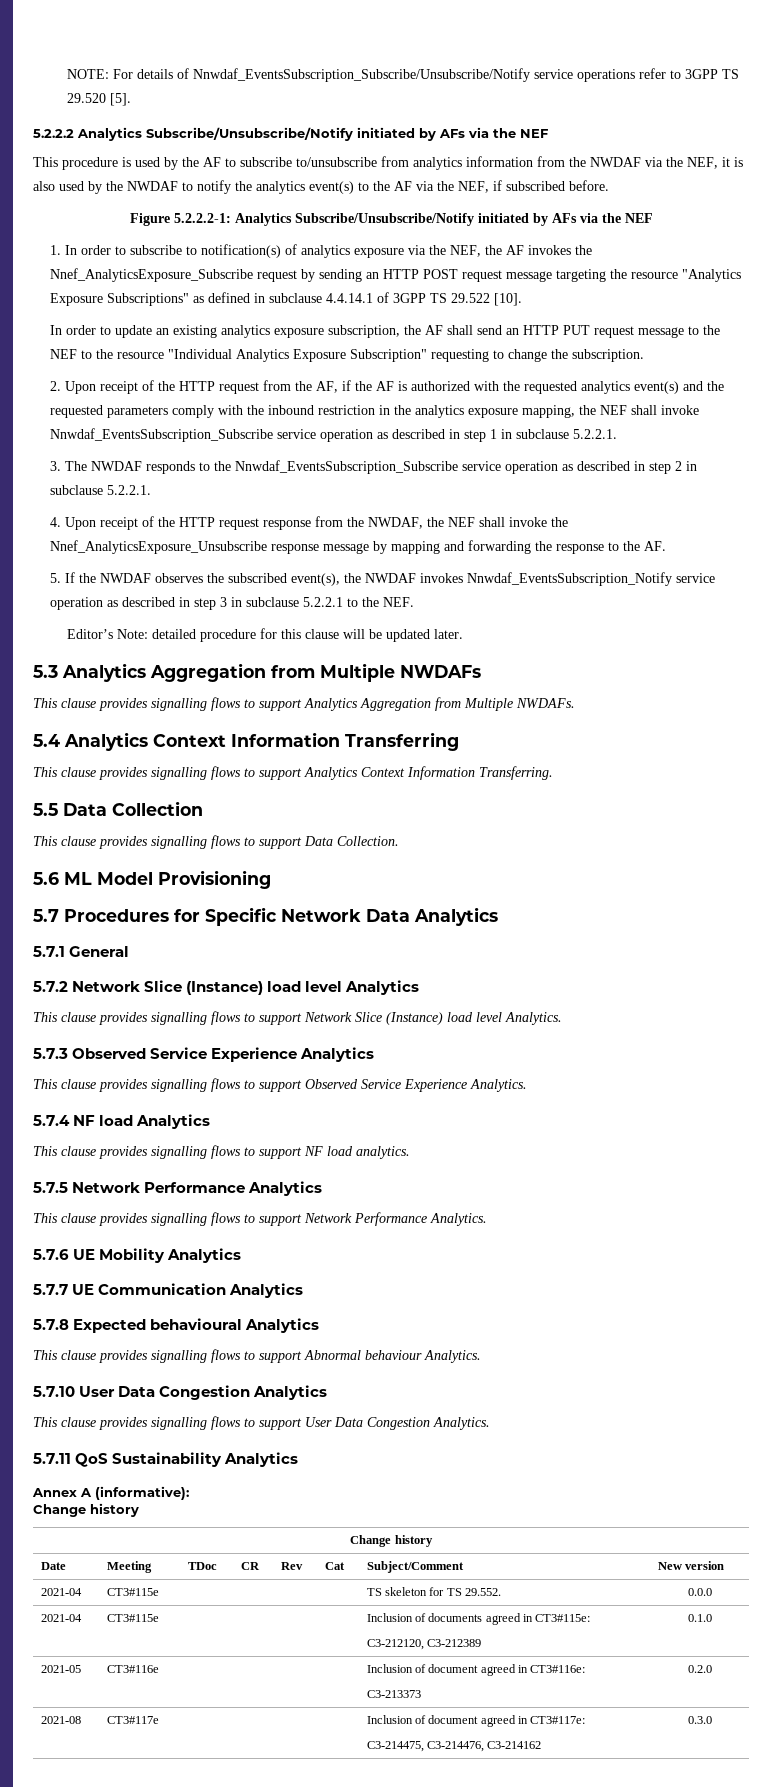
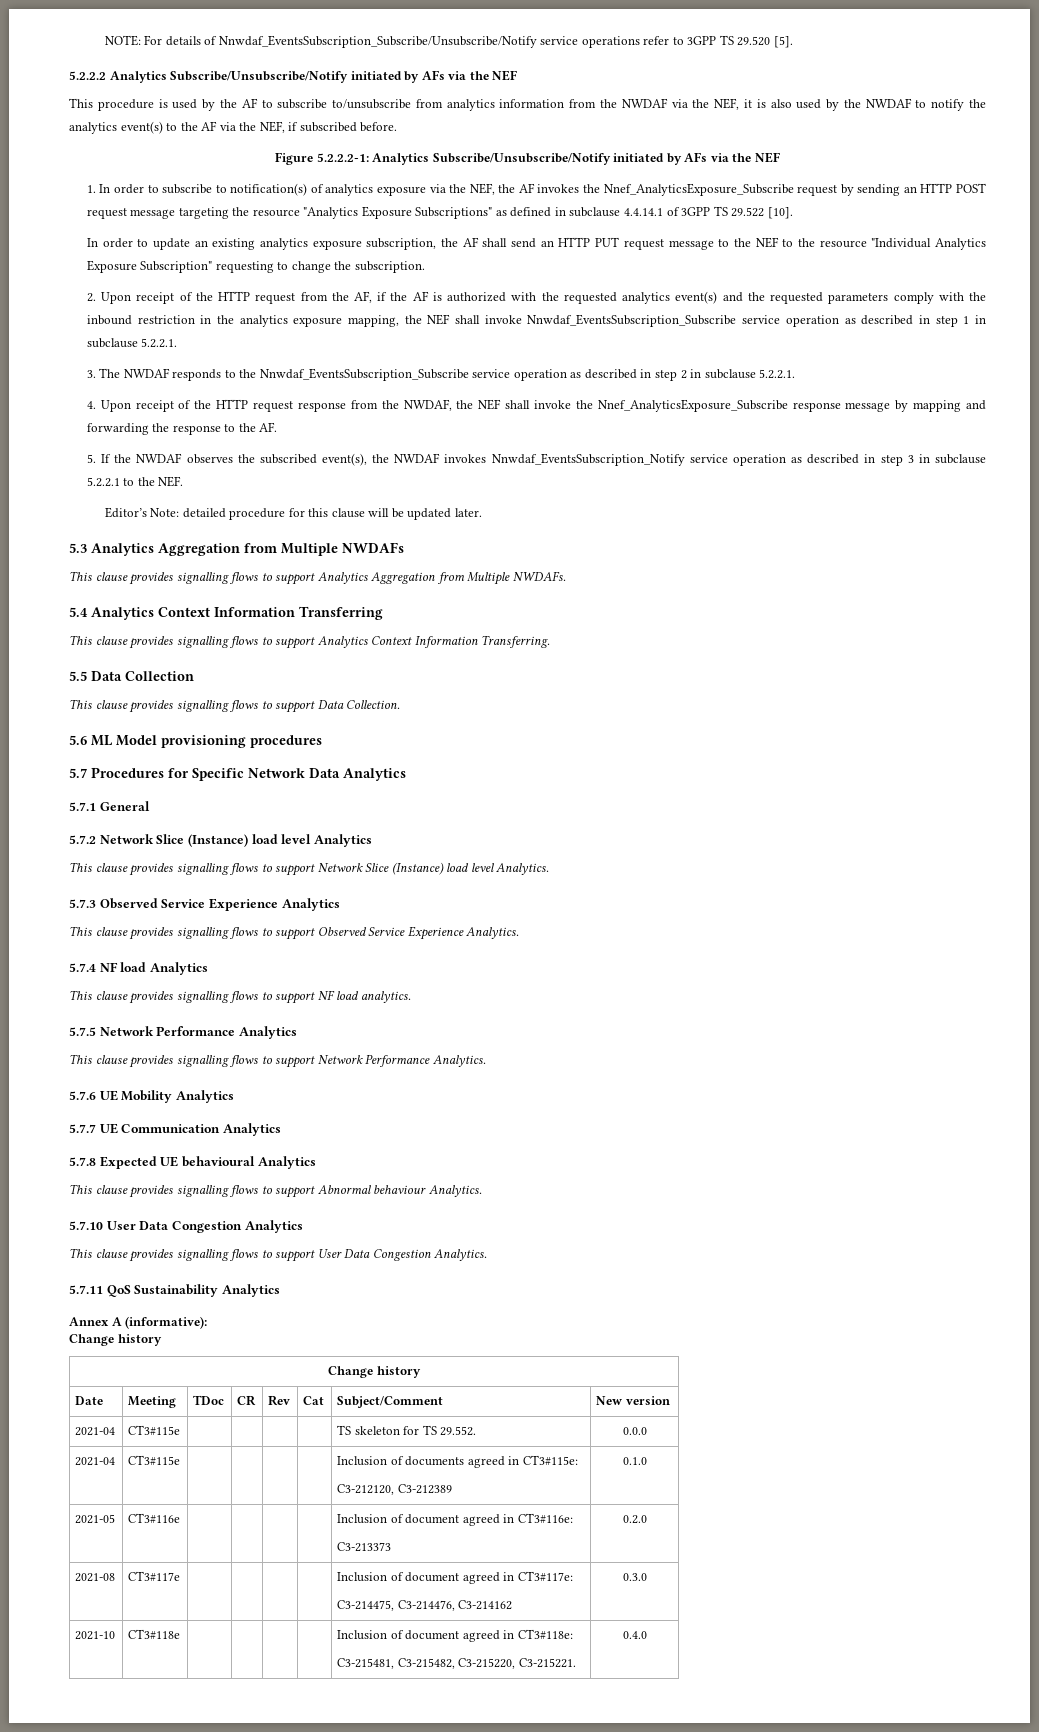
- 4. Upon receipt of the HTTP request response from the NWDAF, the NEF shall invoke the Nnef_AnalyticsExposure_Unsubscribe response message by mapping and forwarding the response to the AF.
+ 4. Upon receipt of the HTTP request response from the NWDAF, the NEF shall invoke the Nnef_AnalyticsExposure_Subscribe response message by mapping and forwarding the response to the AF.
- 5.6 ML Model Provisioning
+ 5.6 ML Model provisioning procedures
- 5.7.8 Expected behavioural Analytics
+ 5.7.8 Expected UE behavioural Analytics
+ 2021-10 | CT3#118e | | | | | Inclusion of document agreed in CT3#118e:
+ C3-215481, C3-215482, C3-215220, C3-215221. | 0.4.0

